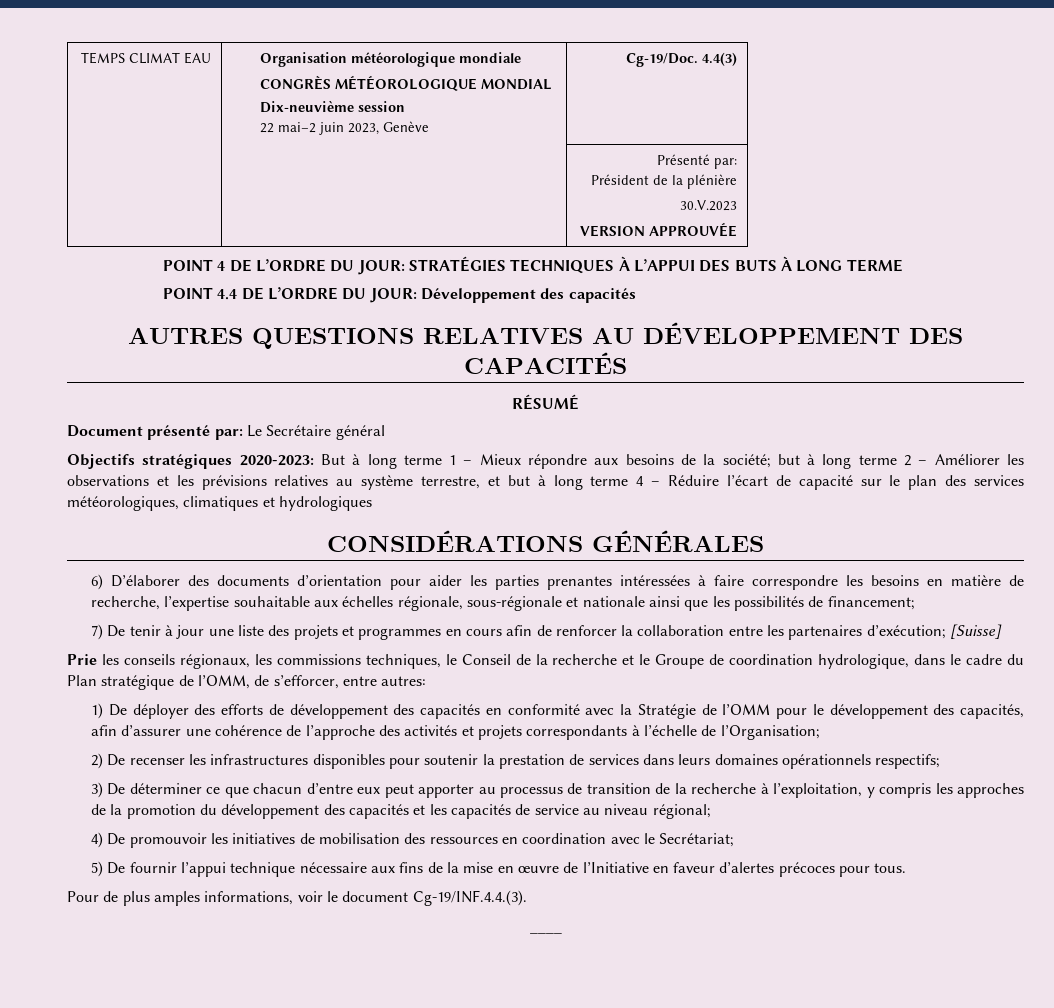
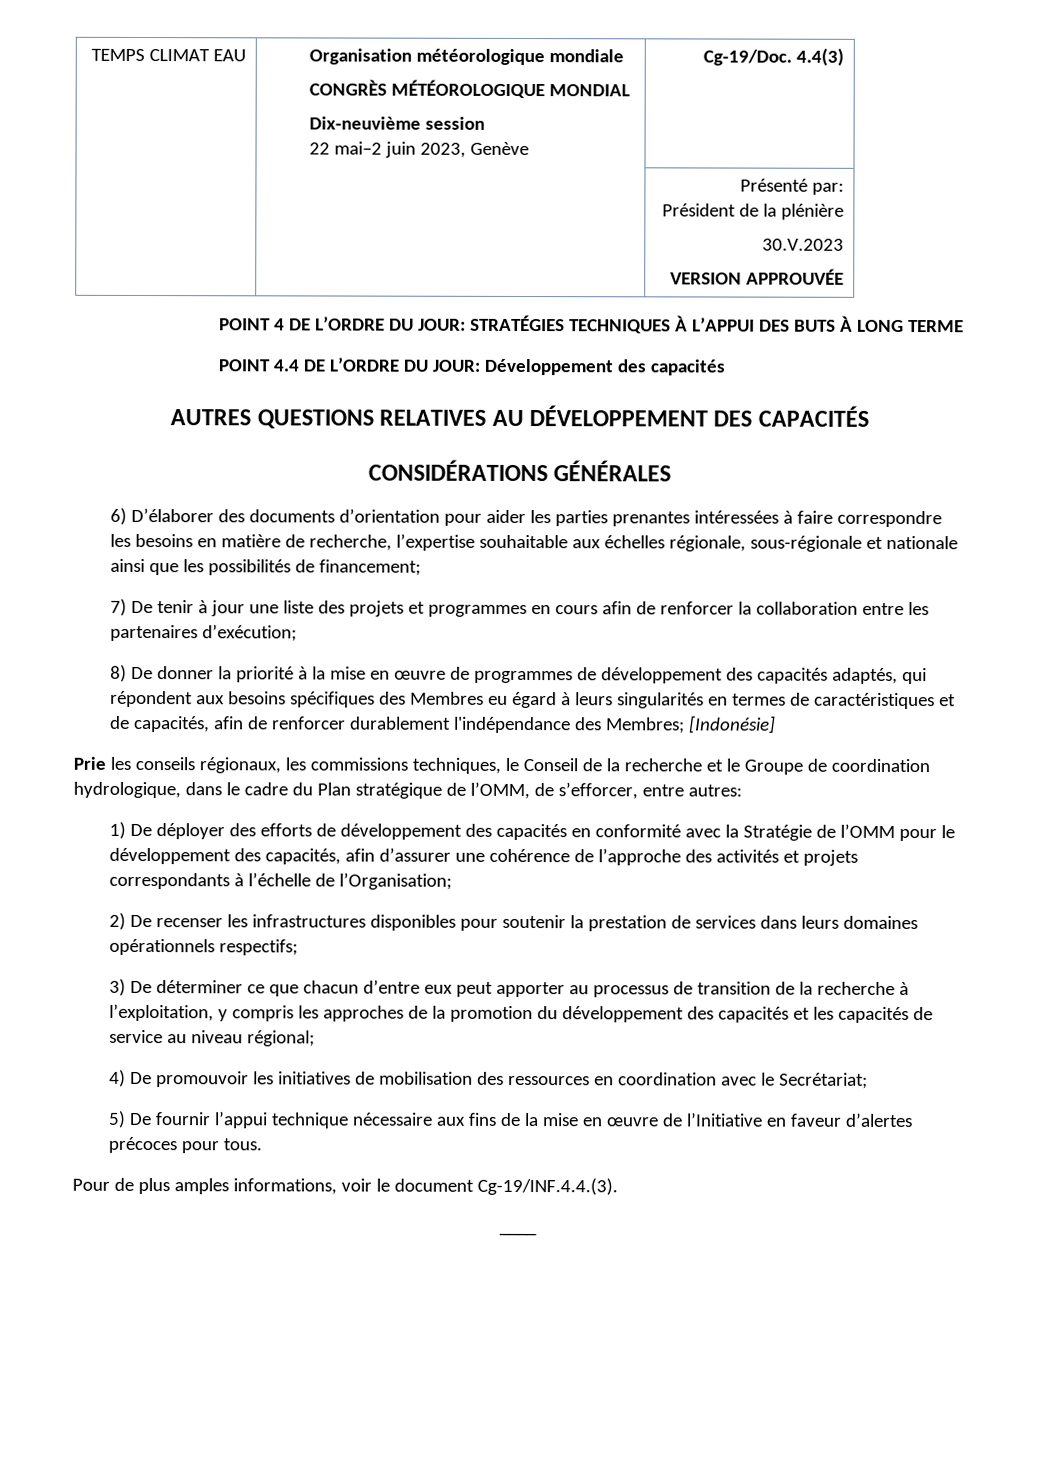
- RÉSUMÉ
- Document présenté par: Le Secrétaire général
- Objectifs stratégiques 2020-2023: But à long terme 1 – Mieux répondre aux besoins de la société; but à long terme 2 – Améliorer les observations et les prévisions relatives au système terrestre, et but à long terme 4 – Réduire l’écart de capacité sur le plan des services météorologiques, climatiques et hydrologiques
- 7) De tenir à jour une liste des projets et programmes en cours afin de renforcer la collaboration entre les partenaires d’exécution; [Suisse]
+ 7) De tenir à jour une liste des projets et programmes en cours afin de renforcer la collaboration entre les partenaires d’exécution;
+ 8) De donner la priorité à la mise en œuvre de programmes de développement des capacités adaptés, qui répondent aux besoins spécifiques des Membres eu égard à leurs singularités en termes de caractéristiques et de capacités, afin de renforcer durablement l'indépendance des Membres; [Indonésie]

